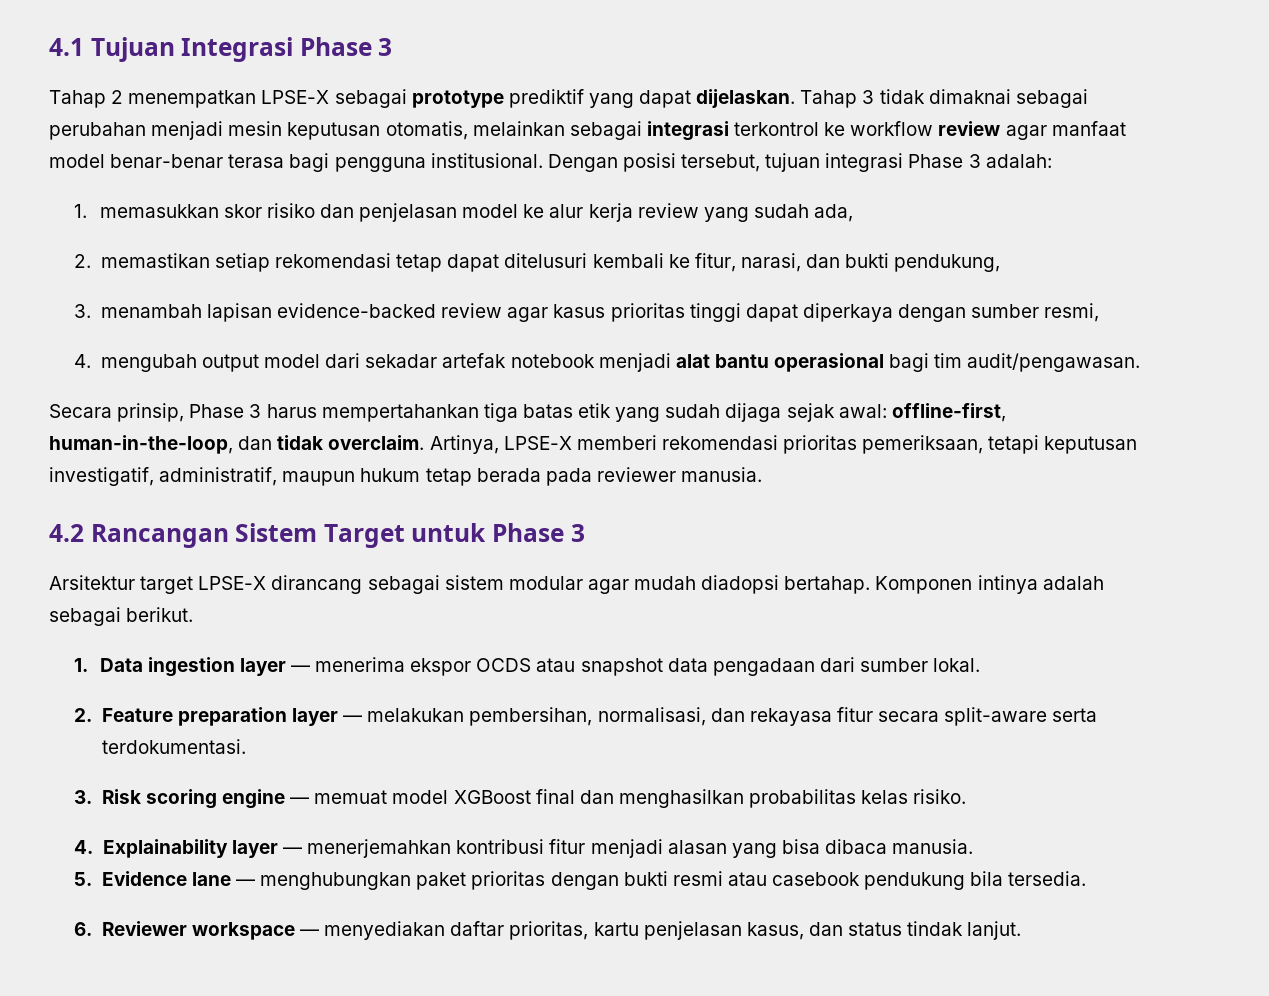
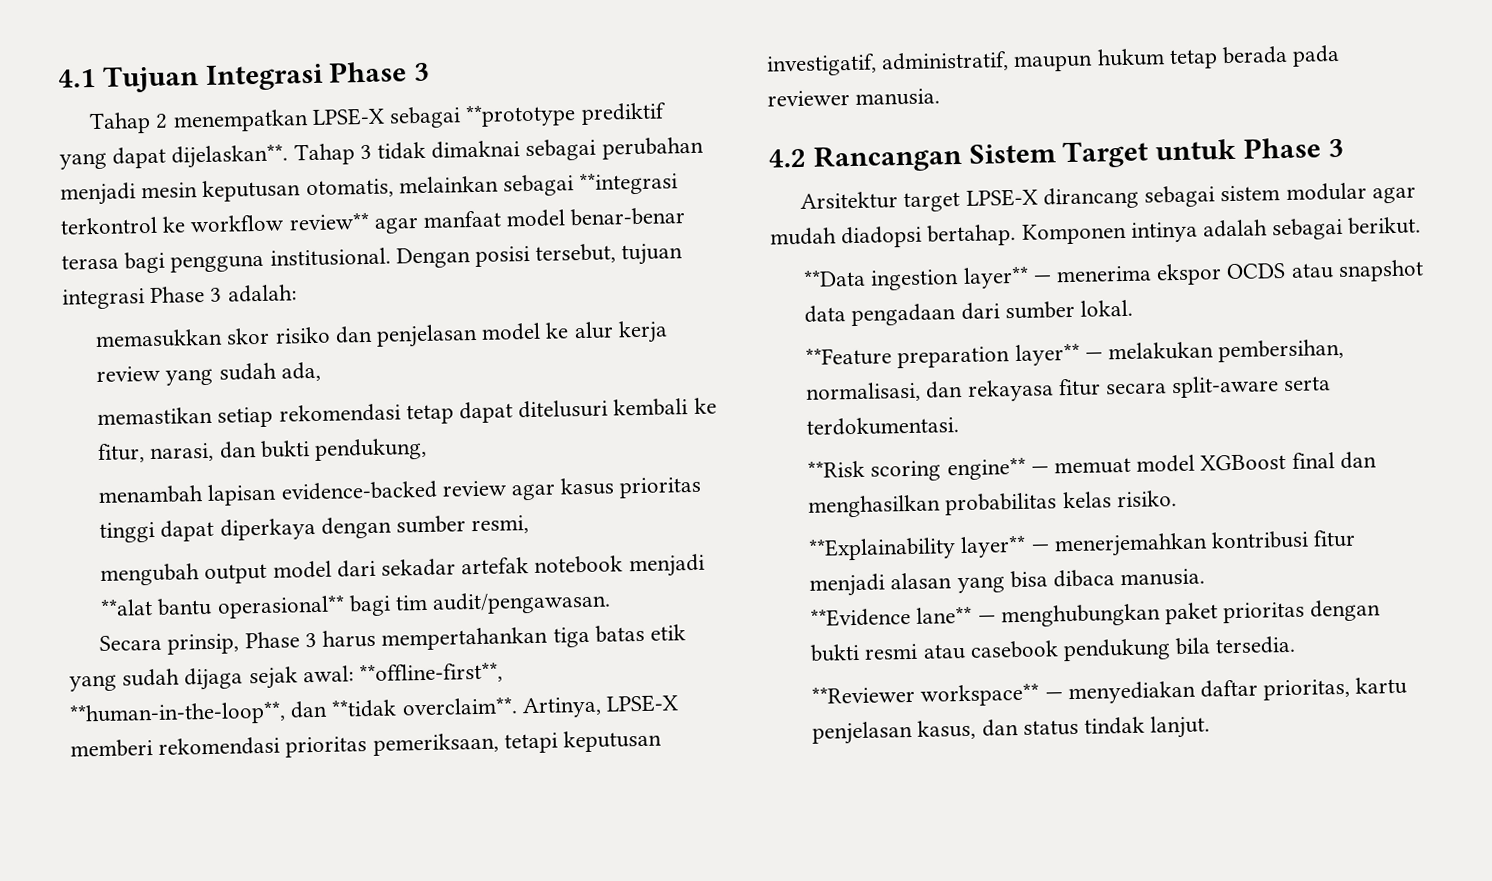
- Tahap 2 menempatkan LPSE-X sebagai prototype prediktif yang dapat dijelaskan.
+ Tahap 2 menempatkan LPSE-X sebagai **prototype prediktif yang dapat dijelaskan**.
- Tahap 3 tidak dimaknai sebagai perubahan menjadi mesin keputusan otomatis, melainkan sebagai integrasi terkontrol ke workflow review agar manfaat model benar-benar terasa bagi pengguna institusional.
+ Tahap 3 tidak dimaknai sebagai perubahan menjadi mesin keputusan otomatis, melainkan sebagai **integrasi terkontrol ke workflow review** agar manfaat model benar-benar terasa bagi pengguna institusional.
- 1. memasukkan skor risiko dan penjelasan model ke alur kerja review yang sudah ada,
+ memasukkan skor risiko dan penjelasan model ke alur kerja review yang sudah ada,
- 2. memastikan setiap rekomendasi tetap dapat ditelusuri kembali ke fitur, narasi, dan bukti pendukung,
+ memastikan setiap rekomendasi tetap dapat ditelusuri kembali ke fitur, narasi, dan bukti pendukung,
- 3. menambah lapisan evidence-backed review agar kasus prioritas tinggi dapat diperkaya dengan sumber resmi,
+ menambah lapisan evidence-backed review agar kasus prioritas tinggi dapat diperkaya dengan sumber resmi,
- 4. mengubah output model dari sekadar artefak notebook menjadi alat bantu operasional bagi tim audit/pengawasan.
+ mengubah output model dari sekadar artefak notebook menjadi **alat bantu operasional** bagi tim audit/pengawasan.
- Secara prinsip, Phase 3 harus mempertahankan tiga batas etik yang sudah dijaga sejak awal: offline-first, human-in-the-loop, dan tidak overclaim.
+ Secara prinsip, Phase 3 harus mempertahankan tiga batas etik yang sudah dijaga sejak awal: **offline-first**, **human-in-the-loop**, dan **tidak overclaim**.
- 1. Data ingestion layer — menerima ekspor OCDS atau snapshot data pengadaan dari sumber lokal.
+ **Data ingestion layer** — menerima ekspor OCDS atau snapshot data pengadaan dari sumber lokal.
- 2. Feature preparation layer — melakukan pembersihan, normalisasi, dan rekayasa fitur secara split-aware serta terdokumentasi.
+ **Feature preparation layer** — melakukan pembersihan, normalisasi, dan rekayasa fitur secara split-aware serta terdokumentasi.
- 3. Risk scoring engine — memuat model XGBoost final dan menghasilkan probabilitas kelas risiko.
+ **Risk scoring engine** — memuat model XGBoost final dan menghasilkan probabilitas kelas risiko.
- 4. Explainability layer — menerjemahkan kontribusi fitur menjadi alasan yang bisa dibaca manusia.
+ **Explainability layer** — menerjemahkan kontribusi fitur menjadi alasan yang bisa dibaca manusia.
- 5. Evidence lane — menghubungkan paket prioritas dengan bukti resmi atau casebook pendukung bila tersedia.
+ **Evidence lane** — menghubungkan paket prioritas dengan bukti resmi atau casebook pendukung bila tersedia.
- 6. Reviewer workspace — menyediakan daftar prioritas, kartu penjelasan kasus, dan status tindak lanjut.
+ **Reviewer workspace** — menyediakan daftar prioritas, kartu penjelasan kasus, dan status tindak lanjut.

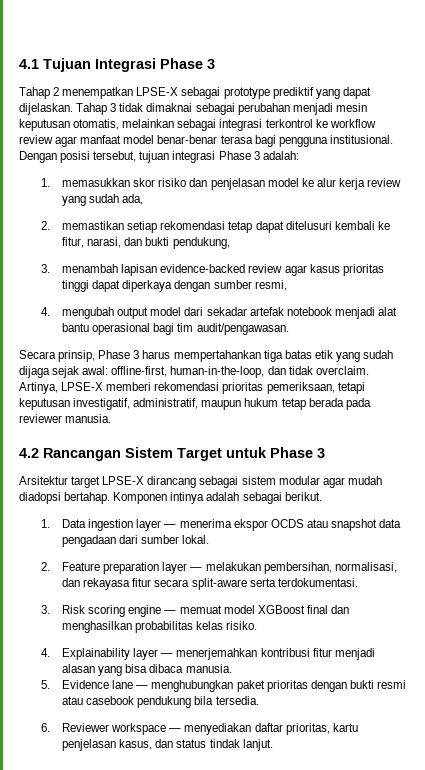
- Tahap 2 menempatkan LPSE-X sebagai **prototype prediktif yang dapat dijelaskan**.
+ Tahap 2 menempatkan LPSE-X sebagai prototype prediktif yang dapat dijelaskan.
- Tahap 3 tidak dimaknai sebagai perubahan menjadi mesin keputusan otomatis, melainkan sebagai **integrasi terkontrol ke workflow review** agar manfaat model benar-benar terasa bagi pengguna institusional.
+ Tahap 3 tidak dimaknai sebagai perubahan menjadi mesin keputusan otomatis, melainkan sebagai integrasi terkontrol ke workflow review agar manfaat model benar-benar terasa bagi pengguna institusional.
- memasukkan skor risiko dan penjelasan model ke alur kerja review yang sudah ada,
+ 1. memasukkan skor risiko dan penjelasan model ke alur kerja review yang sudah ada,
- memastikan setiap rekomendasi tetap dapat ditelusuri kembali ke fitur, narasi, dan bukti pendukung,
+ 2. memastikan setiap rekomendasi tetap dapat ditelusuri kembali ke fitur, narasi, dan bukti pendukung,
- menambah lapisan evidence-backed review agar kasus prioritas tinggi dapat diperkaya dengan sumber resmi,
+ 3. menambah lapisan evidence-backed review agar kasus prioritas tinggi dapat diperkaya dengan sumber resmi,
- mengubah output model dari sekadar artefak notebook menjadi **alat bantu operasional** bagi tim audit/pengawasan.
+ 4. mengubah output model dari sekadar artefak notebook menjadi alat bantu operasional bagi tim audit/pengawasan.
- Secara prinsip, Phase 3 harus mempertahankan tiga batas etik yang sudah dijaga sejak awal: **offline-first**, **human-in-the-loop**, dan **tidak overclaim**.
+ Secara prinsip, Phase 3 harus mempertahankan tiga batas etik yang sudah dijaga sejak awal: offline-first, human-in-the-loop, dan tidak overclaim.
- **Data ingestion layer** — menerima ekspor OCDS atau snapshot data pengadaan dari sumber lokal.
+ 1. Data ingestion layer — menerima ekspor OCDS atau snapshot data pengadaan dari sumber lokal.
- **Feature preparation layer** — melakukan pembersihan, normalisasi, dan rekayasa fitur secara split-aware serta terdokumentasi.
+ 2. Feature preparation layer — melakukan pembersihan, normalisasi, dan rekayasa fitur secara split-aware serta terdokumentasi.
- **Risk scoring engine** — memuat model XGBoost final dan menghasilkan probabilitas kelas risiko.
+ 3. Risk scoring engine — memuat model XGBoost final dan menghasilkan probabilitas kelas risiko.
- **Explainability layer** — menerjemahkan kontribusi fitur menjadi alasan yang bisa dibaca manusia.
+ 4. Explainability layer — menerjemahkan kontribusi fitur menjadi alasan yang bisa dibaca manusia.
- **Evidence lane** — menghubungkan paket prioritas dengan bukti resmi atau casebook pendukung bila tersedia.
+ 5. Evidence lane — menghubungkan paket prioritas dengan bukti resmi atau casebook pendukung bila tersedia.
- **Reviewer workspace** — menyediakan daftar prioritas, kartu penjelasan kasus, dan status tindak lanjut.
+ 6. Reviewer workspace — menyediakan daftar prioritas, kartu penjelasan kasus, dan status tindak lanjut.

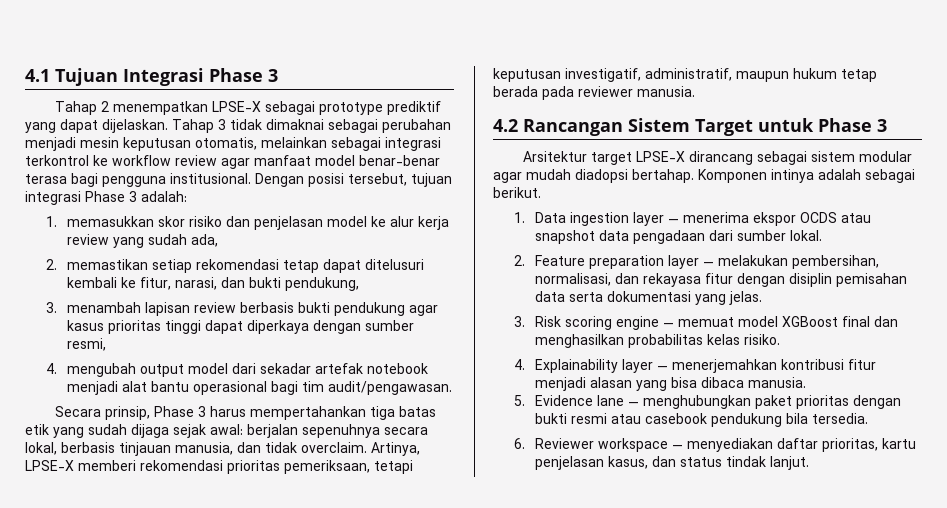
- 3. menambah lapisan evidence-backed review agar kasus prioritas tinggi dapat diperkaya dengan sumber resmi,
+ 3. menambah lapisan review berbasis bukti pendukung agar kasus prioritas tinggi dapat diperkaya dengan sumber resmi,
- Secara prinsip, Phase 3 harus mempertahankan tiga batas etik yang sudah dijaga sejak awal: offline-first, human-in-the-loop, dan tidak overclaim.
+ Secara prinsip, Phase 3 harus mempertahankan tiga batas etik yang sudah dijaga sejak awal: berjalan sepenuhnya secara lokal, berbasis tinjauan manusia, dan tidak overclaim.
- 2. Feature preparation layer — melakukan pembersihan, normalisasi, dan rekayasa fitur secara split-aware serta terdokumentasi.
+ 2. Feature preparation layer — melakukan pembersihan, normalisasi, dan rekayasa fitur dengan disiplin pemisahan data serta dokumentasi yang jelas.

